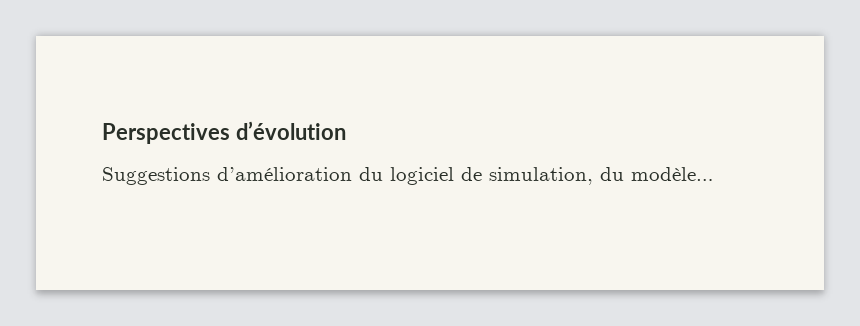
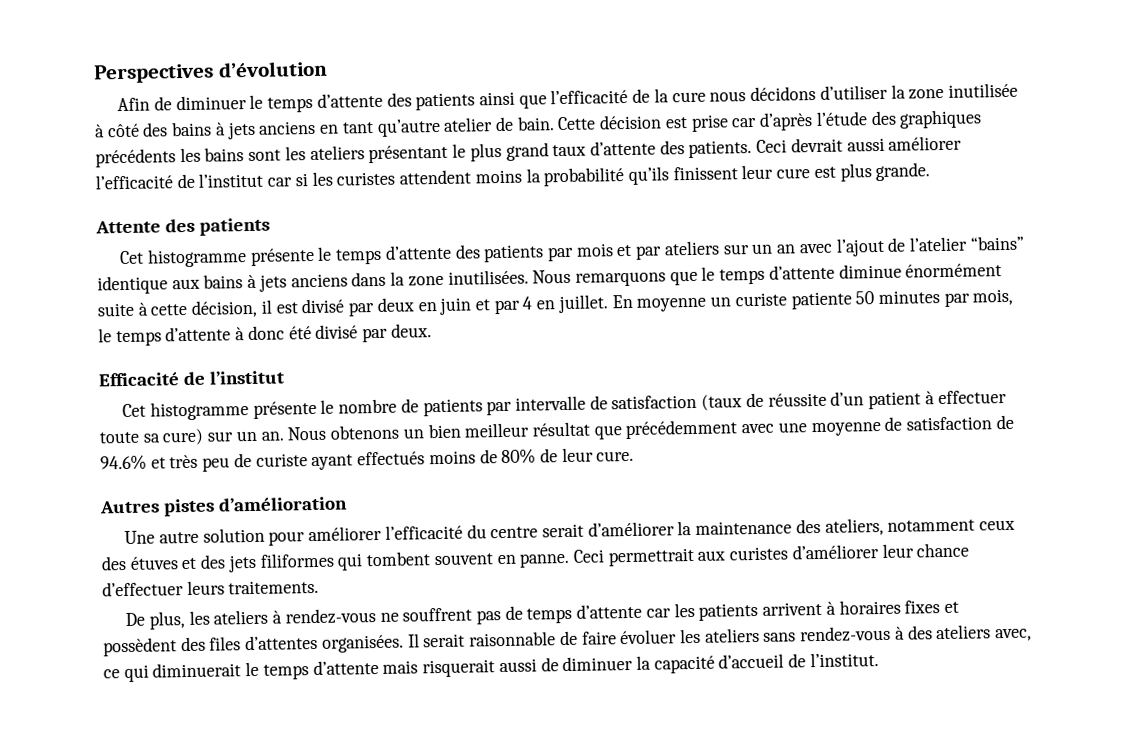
- Suggestions d’amélioration du logiciel de simulation, du modèle…
+ Afin de diminuer le temps d’attente des patients ainsi que l’efficacité de la cure nous décidons d’utiliser la zone inutilisée à côté des bains à jets anciens en tant qu’autre atelier de bain. Cette décision est prise car d’après l’étude des graphiques précédents les bains sont les ateliers présentant le plus grand taux d’attente des patients. Ceci devrait aussi améliorer l’efficacité de l’institut car si les curistes attendent moins la probabilité qu’ils finissent leur cure est plus grande.
+ Attente des patients
+ Cet histogramme présente le temps d’attente des patients par mois et par ateliers sur un an avec l’ajout de l’atelier “bains” identique aux bains à jets anciens dans la zone inutilisées. Nous remarquons que le temps d’attente diminue énormément suite à cette décision, il est divisé par deux en juin et par 4 en juillet. En moyenne un curiste patiente 50 minutes par mois, le temps d’attente à donc été divisé par deux.
+ Efficacité de l’institut
+ Cet histogramme présente le nombre de patients par intervalle de satisfaction (taux de réussite d’un patient à effectuer toute sa cure) sur un an. Nous obtenons un bien meilleur résultat que précédemment avec une moyenne de satisfaction de 94.6% et très peu de curiste ayant effectués moins de 80% de leur cure.
+ Autres pistes d’amélioration
+ Une autre solution pour améliorer l’efficacité du centre serait d’améliorer la maintenance des ateliers, notamment ceux des étuves et des jets filiformes qui tombent souvent en panne. Ceci permettrait aux curistes d’améliorer leur chance d’effectuer leurs traitements.
+ De plus, les ateliers à rendez-vous ne souffrent pas de temps d’attente car les patients arrivent à horaires fixes et possèdent des files d’attentes organisées. Il serait raisonnable de faire évoluer les ateliers sans rendez-vous à des ateliers avec, ce qui diminuerait le temps d’attente mais risquerait aussi de diminuer la capacité d’accueil de l’institut.

